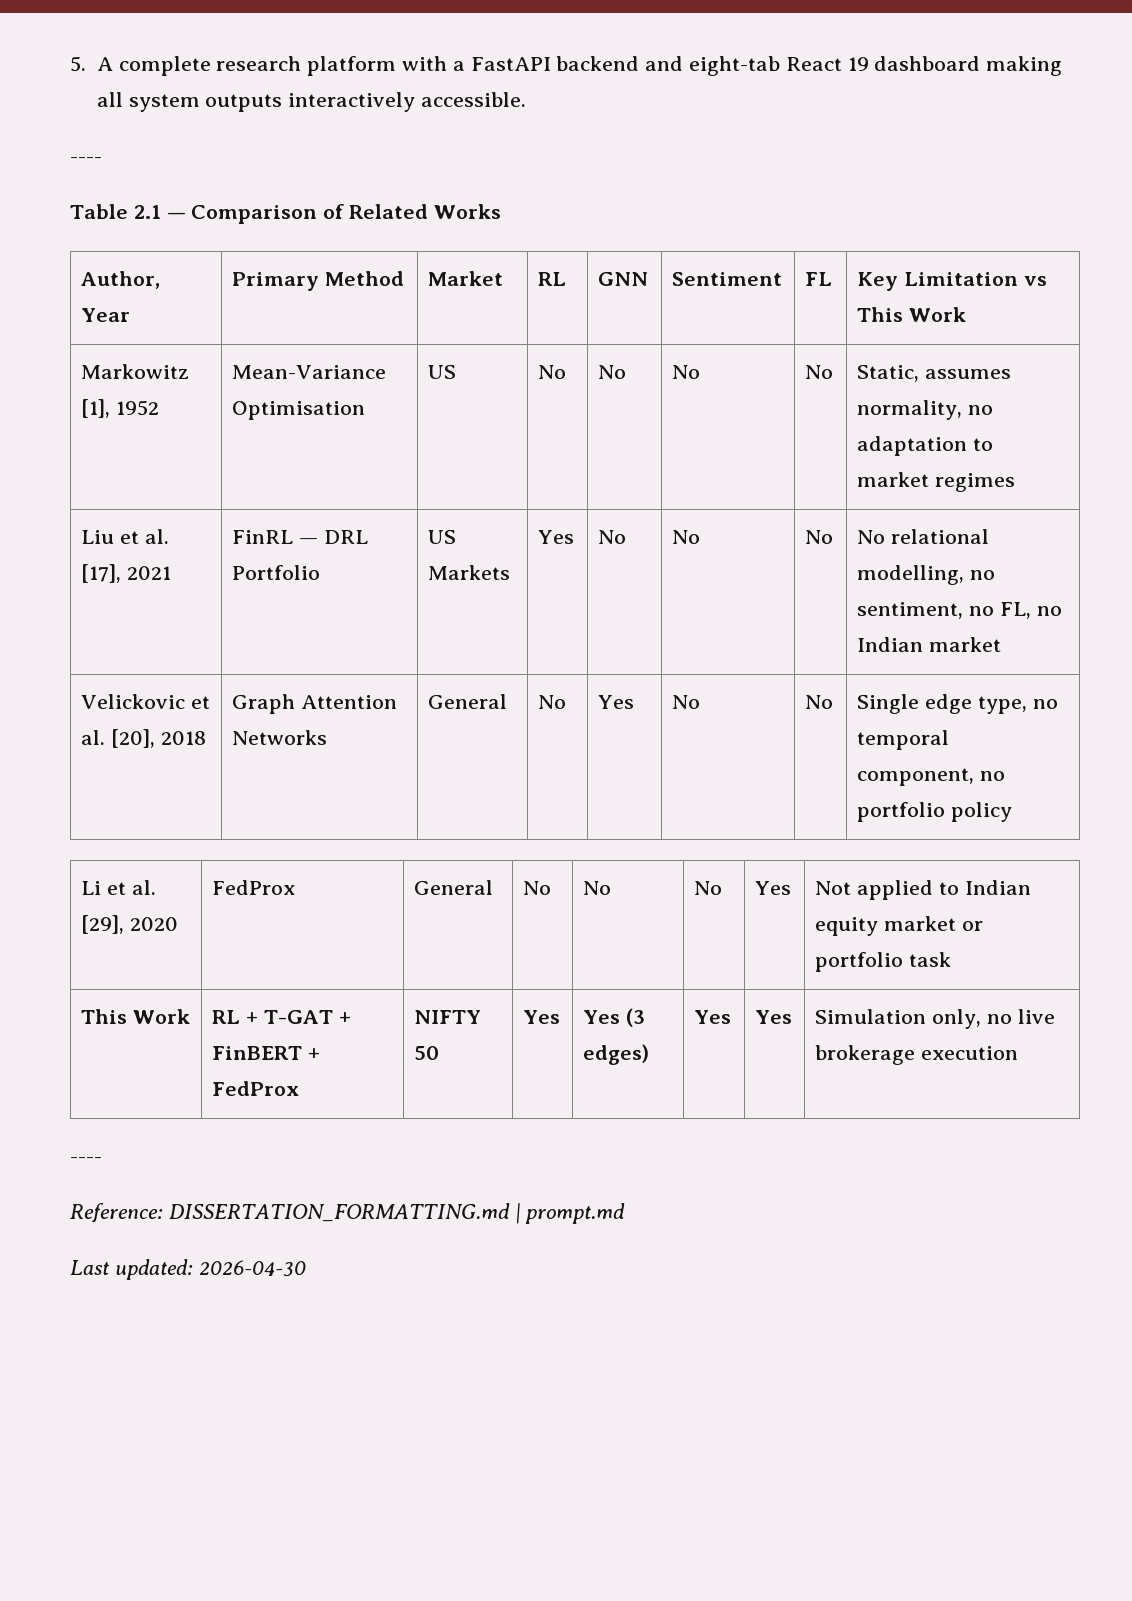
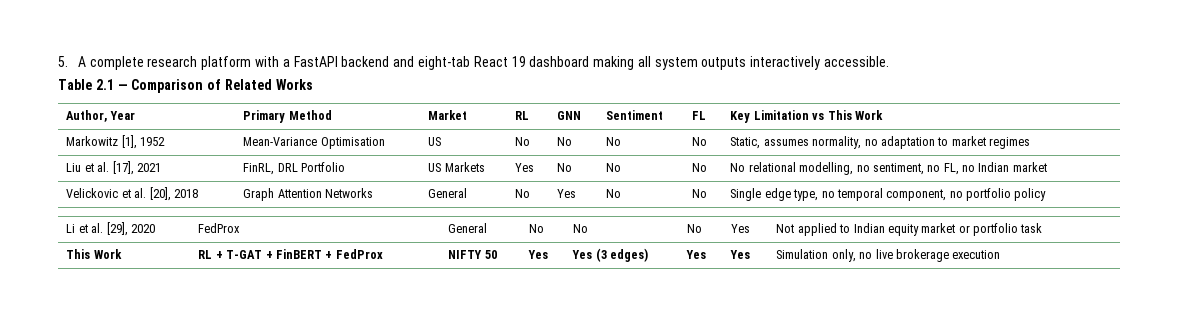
  5. A complete research platform with a FastAPI backend and eight-tab React 19 dashboard making all system outputs interactively accessible.
- ----
- Liu et al. [17], 2021 | FinRL — DRL Portfolio | US Markets | Yes | No | No | No | No relational modelling, no sentiment, no FL, no Indian market
+ Liu et al. [17], 2021 | FinRL, DRL Portfolio | US Markets | Yes | No | No | No | No relational modelling, no sentiment, no FL, no Indian market
  This Work | RL + T-GAT + FinBERT + FedProx | NIFTY 50 | Yes | Yes (3 edges) | Yes | Yes | Simulation only, no live brokerage execution
- ----
- Reference: DISSERTATION_FORMATTING.md | prompt.md
- Last updated: 2026-04-30

